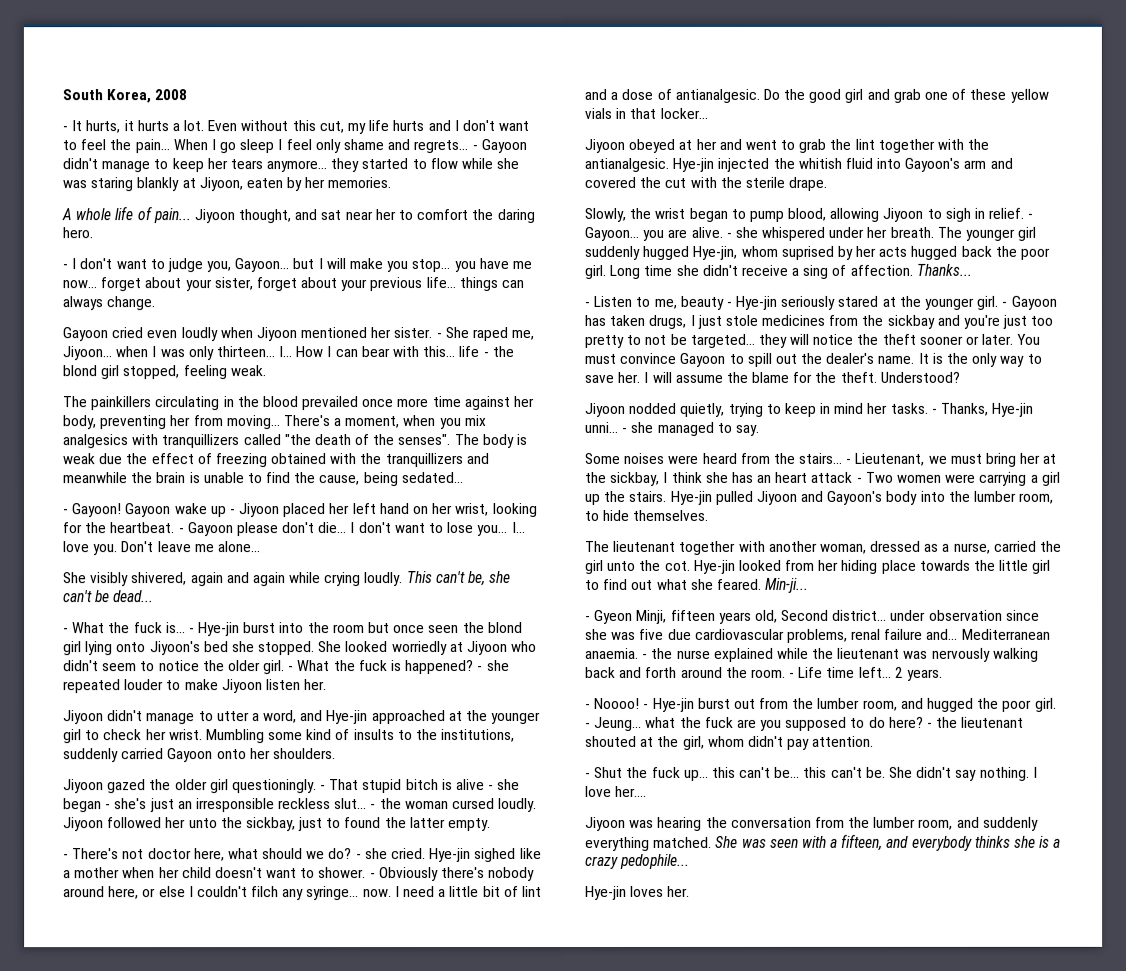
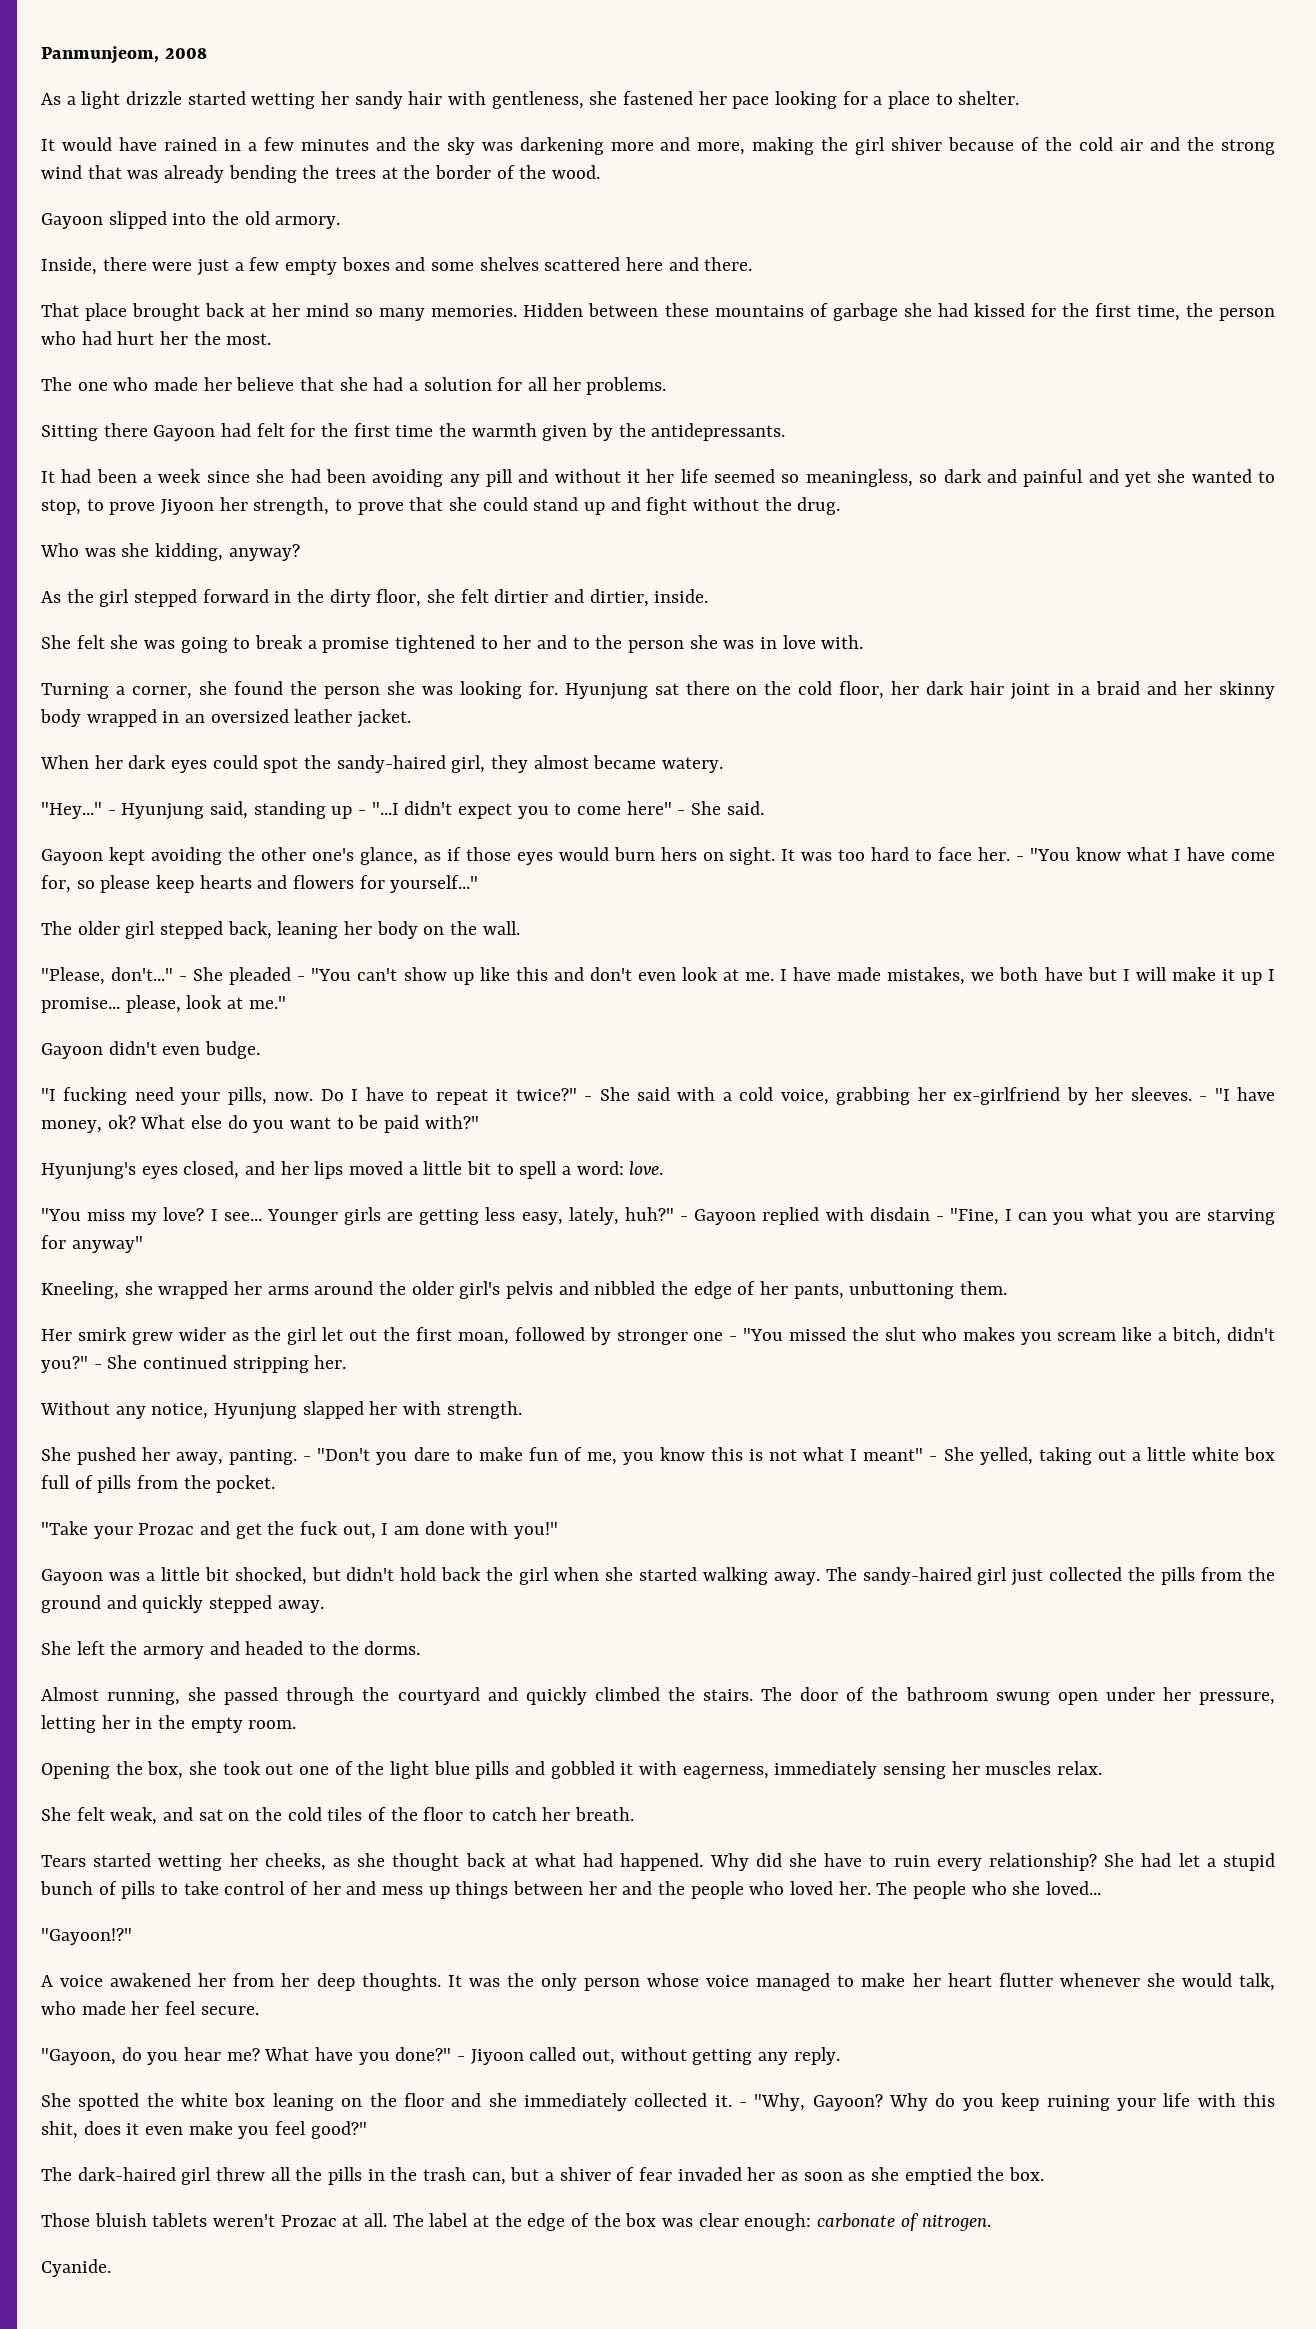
- South Korea, 2008
+ Panmunjeom, 2008
- - It hurts, it hurts a lot. Even without this cut, my life hurts and I don't want to feel the pain... When I go sleep I feel only shame and regrets... - Gayoon didn't manage to keep her tears anymore... they started to flow while she was staring blankly at Jiyoon, eaten by her memories.
- A whole life of pain... Jiyoon thought, and sat near her to comfort the daring hero.
- - I don't want to judge you, Gayoon... but I will make you stop... you have me now... forget about your sister, forget about your previous life... things can always change.
- Gayoon cried even loudly when Jiyoon mentioned her sister. - She raped me, Jiyoon... when I was only thirteen... I... How I can bear with this... life - the blond girl stopped, feeling weak.
- The painkillers circulating in the blood prevailed once more time against her body, preventing her from moving... There's a moment, when you mix analgesics with tranquillizers called "the death of the senses". The body is weak due the effect of freezing obtained with the tranquillizers and meanwhile the brain is unable to find the cause, being sedated...
- - Gayoon! Gayoon wake up - Jiyoon placed her left hand on her wrist, looking for the heartbeat. - Gayoon please don't die... I don't want to lose you... I... love you. Don't leave me alone...
- She visibly shivered, again and again while crying loudly. This can't be, she can't be dead...
- - What the fuck is... - Hye-jin burst into the room but once seen the blond girl lying onto Jiyoon's bed she stopped. She looked worriedly at Jiyoon who didn't seem to notice the older girl. - What the fuck is happened? - she repeated louder to make Jiyoon listen her.
- Jiyoon didn't manage to utter a word, and Hye-jin approached at the younger girl to check her wrist. Mumbling some kind of insults to the institutions, suddenly carried Gayoon onto her shoulders.
- Jiyoon gazed the older girl questioningly. - That stupid bitch is alive - she began - she's just an irresponsible reckless slut... - the woman cursed loudly. Jiyoon followed her unto the sickbay, just to found the latter empty.
- - There's not doctor here, what should we do? - she cried. Hye-jin sighed like a mother when her child doesn't want to shower. - Obviously there's nobody around here, or else I couldn't filch any syringe... now. I need a little bit of lint and a dose of antianalgesic. Do the good girl and grab one of these yellow vials in that locker...
- Jiyoon obeyed at her and went to grab the lint together with the antianalgesic. Hye-jin injected the whitish fluid into Gayoon's arm and covered the cut with the sterile drape.
- Slowly, the wrist began to pump blood, allowing Jiyoon to sigh in relief. - Gayoon... you are alive. - she whispered under her breath. The younger girl suddenly hugged Hye-jin, whom suprised by her acts hugged back the poor girl. Long time she didn't receive a sing of affection. Thanks...
- - Listen to me, beauty - Hye-jin seriously stared at the younger girl. - Gayoon has taken drugs, I just stole medicines from the sickbay and you're just too pretty to not be targeted... they will notice the theft sooner or later. You must convince Gayoon to spill out the dealer's name. It is the only way to save her. I will assume the blame for the theft. Understood?
- Jiyoon nodded quietly, trying to keep in mind her tasks. - Thanks, Hye-jin unni... - she managed to say.
- Some noises were heard from the stairs... - Lieutenant, we must bring her at the sickbay, I think she has an heart attack - Two women were carrying a girl up the stairs. Hye-jin pulled Jiyoon and Gayoon's body into the lumber room, to hide themselves.
- The lieutenant together with another woman, dressed as a nurse, carried the girl unto the cot. Hye-jin looked from her hiding place towards the little girl to find out what she feared. Min-ji...
- - Gyeon Minji, fifteen years old, Second district... under observation since she was five due cardiovascular problems, renal failure and... Mediterranean anaemia. - the nurse explained while the lieutenant was nervously walking back and forth around the room. - Life time left... 2 years.
- - Noooo! - Hye-jin burst out from the lumber room, and hugged the poor girl. - Jeung... what the fuck are you supposed to do here? - the lieutenant shouted at the girl, whom didn't pay attention.
- - Shut the fuck up... this can't be... this can't be. She didn't say nothing. I love her....
- Jiyoon was hearing the conversation from the lumber room, and suddenly everything matched. She was seen with a fifteen, and everybody thinks she is a crazy pedophile...
- Hye-jin loves her.
+ As a light drizzle started wetting her sandy hair with gentleness, she fastened her pace looking for a place to shelter.
+ It would have rained in a few minutes and the sky was darkening more and more, making the girl shiver because of the cold air and the strong wind that was already bending the trees at the border of the wood.
+ Gayoon slipped into the old armory.
+ Inside, there were just a few empty boxes and some shelves scattered here and there.
+ That place brought back at her mind so many memories. Hidden between these mountains of garbage she had kissed for the first time, the person who had hurt her the most.
+ The one who made her believe that she had a solution for all her problems.
+ Sitting there Gayoon had felt for the first time the warmth given by the antidepressants.
+ It had been a week since she had been avoiding any pill and without it her life seemed so meaningless, so dark and painful and yet she wanted to stop, to prove Jiyoon her strength, to prove that she could stand up and fight without the drug.
+ Who was she kidding, anyway?
+ As the girl stepped forward in the dirty floor, she felt dirtier and dirtier, inside.
+ She felt she was going to break a promise tightened to her and to the person she was in love with.
+ Turning a corner, she found the person she was looking for. Hyunjung sat there on the cold floor, her dark hair joint in a braid and her skinny body wrapped in an oversized leather jacket.
+ When her dark eyes could spot the sandy-haired girl, they almost became watery.
+ "Hey..." - Hyunjung said, standing up - "...I didn't expect you to come here" - She said.
+ Gayoon kept avoiding the other one's glance, as if those eyes would burn hers on sight. It was too hard to face her. - "You know what I have come for, so please keep hearts and flowers for yourself..."
+ The older girl stepped back, leaning her body on the wall.
+ "Please, don't..." - She pleaded - "You can't show up like this and don't even look at me. I have made mistakes, we both have but I will make it up I promise... please, look at me."
+ Gayoon didn't even budge.
+ "I fucking need your pills, now. Do I have to repeat it twice?" - She said with a cold voice, grabbing her ex-girlfriend by her sleeves. - "I have money, ok? What else do you want to be paid with?"
+ Hyunjung's eyes closed, and her lips moved a little bit to spell a word: love.
+ "You miss my love? I see... Younger girls are getting less easy, lately, huh?" - Gayoon replied with disdain - "Fine, I can you what you are starving for anyway"
+ Kneeling, she wrapped her arms around the older girl's pelvis and nibbled the edge of her pants, unbuttoning them.
+ Her smirk grew wider as the girl let out the first moan, followed by stronger one - "You missed the slut who makes you scream like a bitch, didn't you?" - She continued stripping her.
+ Without any notice, Hyunjung slapped her with strength.
+ She pushed her away, panting. - "Don't you dare to make fun of me, you know this is not what I meant" - She yelled, taking out a little white box full of pills from the pocket.
+ "Take your Prozac and get the fuck out, I am done with you!"
+ Gayoon was a little bit shocked, but didn't hold back the girl when she started walking away. The sandy-haired girl just collected the pills from the ground and quickly stepped away.
+ She left the armory and headed to the dorms.
+ Almost running, she passed through the courtyard and quickly climbed the stairs. The door of the bathroom swung open under her pressure, letting her in the empty room.
+ Opening the box, she took out one of the light blue pills and gobbled it with eagerness, immediately sensing her muscles relax.
+ She felt weak, and sat on the cold tiles of the floor to catch her breath.
+ Tears started wetting her cheeks, as she thought back at what had happened. Why did she have to ruin every relationship? She had let a stupid bunch of pills to take control of her and mess up things between her and the people who loved her. The people who she loved...
+ "Gayoon!?"
+ A voice awakened her from her deep thoughts. It was the only person whose voice managed to make her heart flutter whenever she would talk, who made her feel secure.
+ "Gayoon, do you hear me? What have you done?" - Jiyoon called out, without getting any reply.
+ She spotted the white box leaning on the floor and she immediately collected it. - "Why, Gayoon? Why do you keep ruining your life with this shit, does it even make you feel good?"
+ The dark-haired girl threw all the pills in the trash can, but a shiver of fear invaded her as soon as she emptied the box.
+ Those bluish tablets weren't Prozac at all. The label at the edge of the box was clear enough: carbonate of nitrogen.
+ Cyanide.

